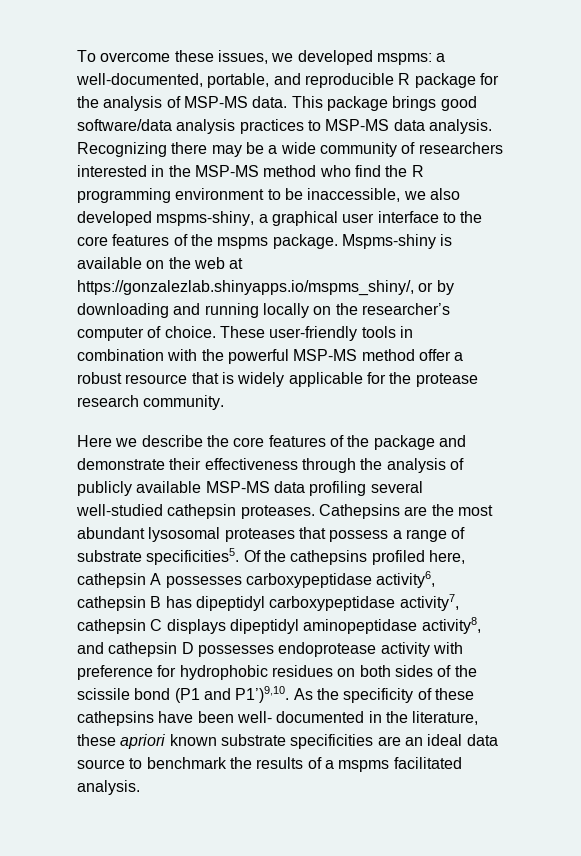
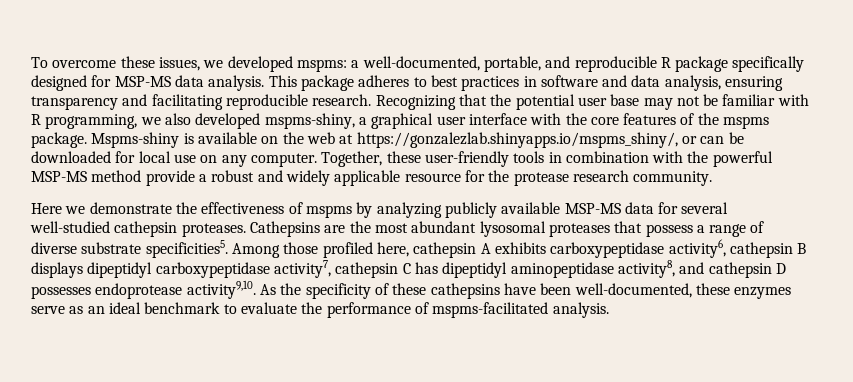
- To overcome these issues, we developed mspms: a well-documented, portable, and reproducible R package for the analysis of MSP-MS data. This package brings good software/data analysis practices to MSP-MS data analysis. Recognizing there may be a wide community of researchers interested in the MSP-MS method who find the R programming environment to be inaccessible, we also developed mspms-shiny, a graphical user interface to the core features of the mspms package.
+ To overcome these issues, we developed mspms: a well-documented, portable, and reproducible R package specifically designed for MSP-MS data analysis. This package adheres to best practices in software and data analysis, ensuring transparency and facilitating reproducible research. Recognizing that the potential user base may not be familiar with R programming, we also developed mspms-shiny, a graphical user interface with the core features of the mspms package.
- Mspms-shiny is available on the web at https://gonzalezlab.shinyapps.io/mspms_shiny/, or by downloading and running locally on the researcher’s computer of choice. These user-friendly tools in combination with the powerful MSP-MS method offer a robust resource that is widely applicable for the protease research community.
+ Mspms-shiny is available on the web at https://gonzalezlab.shinyapps.io/mspms_shiny/, or can be downloaded for local use on any computer. Together, these user-friendly tools in combination with the powerful MSP-MS method provide a robust and widely applicable resource for the protease research community.
- Here we describe the core features of the package and demonstrate their effectiveness through the analysis of publicly available MSP-MS data profiling several well-studied cathepsin proteases.
+ Here we demonstrate the effectiveness of mspms by analyzing publicly available MSP-MS data for several well-studied cathepsin proteases.
- Cathepsins are the most abundant lysosomal proteases that possess a range of substrate specificities5.
+ Cathepsins are the most abundant lysosomal proteases that possess a range of diverse substrate specificities5.
- Of the cathepsins profiled here, cathepsin A possesses carboxypeptidase activity6, cathepsin B has dipeptidyl carboxypeptidase activity7, cathepsin C displays dipeptidyl aminopeptidase activity8, and cathepsin D possesses endoprotease activity with preference for hydrophobic residues on both sides of the scissile bond (P1 and P1’)9,10.
+ Among those profiled here, cathepsin A exhibits carboxypeptidase activity6, cathepsin B displays dipeptidyl carboxypeptidase activity7, cathepsin C has dipeptidyl aminopeptidase activity8, and cathepsin D possesses endoprotease activity9,10.
- As the specificity of these cathepsins have been well- documented in the literature, these apriori known substrate specificities are an ideal data source to benchmark the results of a mspms facilitated analysis.
+ As the specificity of these cathepsins have been well-documented, these enzymes serve as an ideal benchmark to evaluate the performance of mspms-facilitated analysis.

